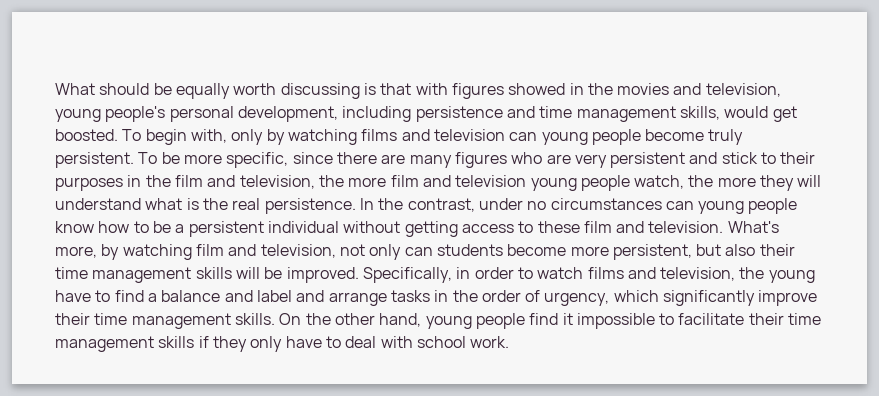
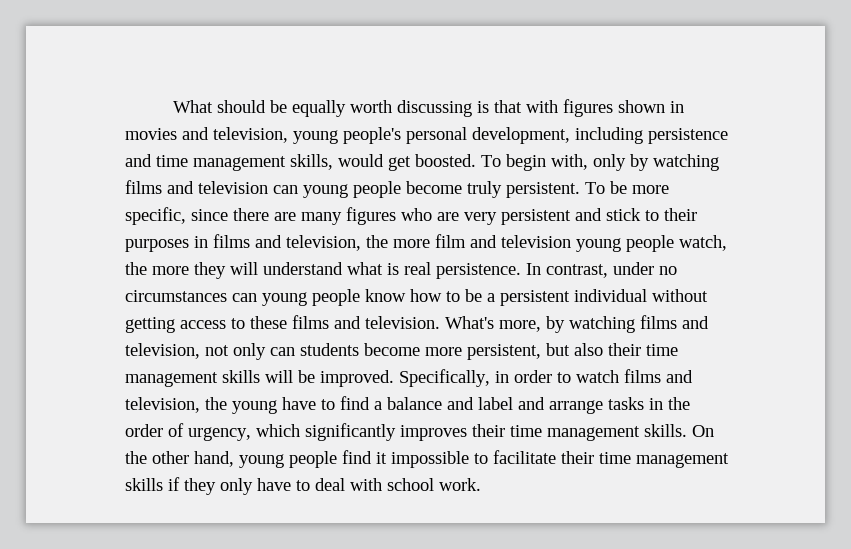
- What should be equally worth discussing is that with figures showed in the movies and television, young people's personal development, including persistence and time management skills, would get boosted.
+ What should be equally worth discussing is that with figures shown in movies and television, young people's personal development, including persistence and time management skills, would get boosted.
- To be more specific, since there are many figures who are very persistent and stick to their purposes in the film and television, the more film and television young people watch, the more they will understand what is the real persistence.
+ To be more specific, since there are many figures who are very persistent and stick to their purposes in films and television, the more film and television young people watch, the more they will understand what is real persistence.
- In the contrast, under no circumstances can young people know how to be a persistent individual without getting access to these film and television.
+ In contrast, under no circumstances can young people know how to be a persistent individual without getting access to these films and television.
- What's more, by watching film and television, not only can students become more persistent, but also their time management skills will be improved.
+ What's more, by watching films and television, not only can students become more persistent, but also their time management skills will be improved.
- Specifically, in order to watch films and television, the young have to find a balance and label and arrange tasks in the order of urgency, which significantly improve their time management skills.
+ Specifically, in order to watch films and television, the young have to find a balance and label and arrange tasks in the order of urgency, which significantly improves their time management skills.

